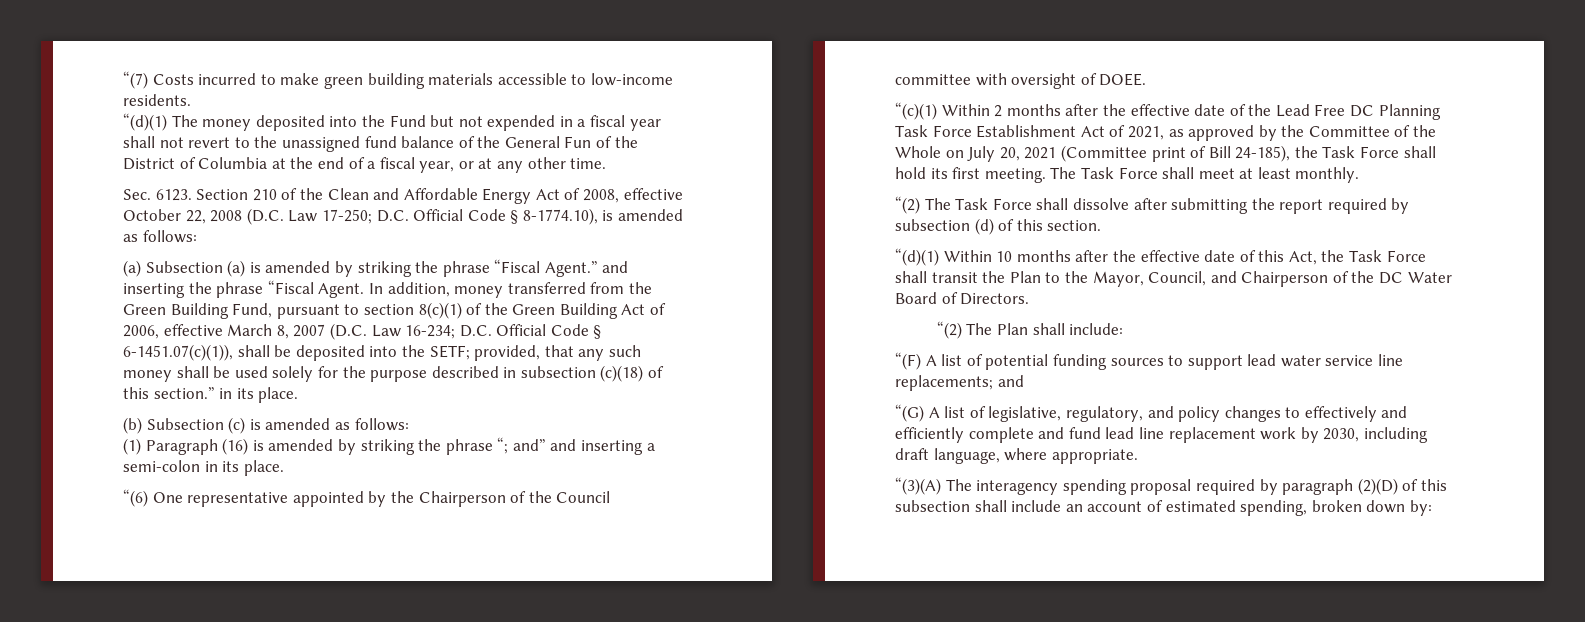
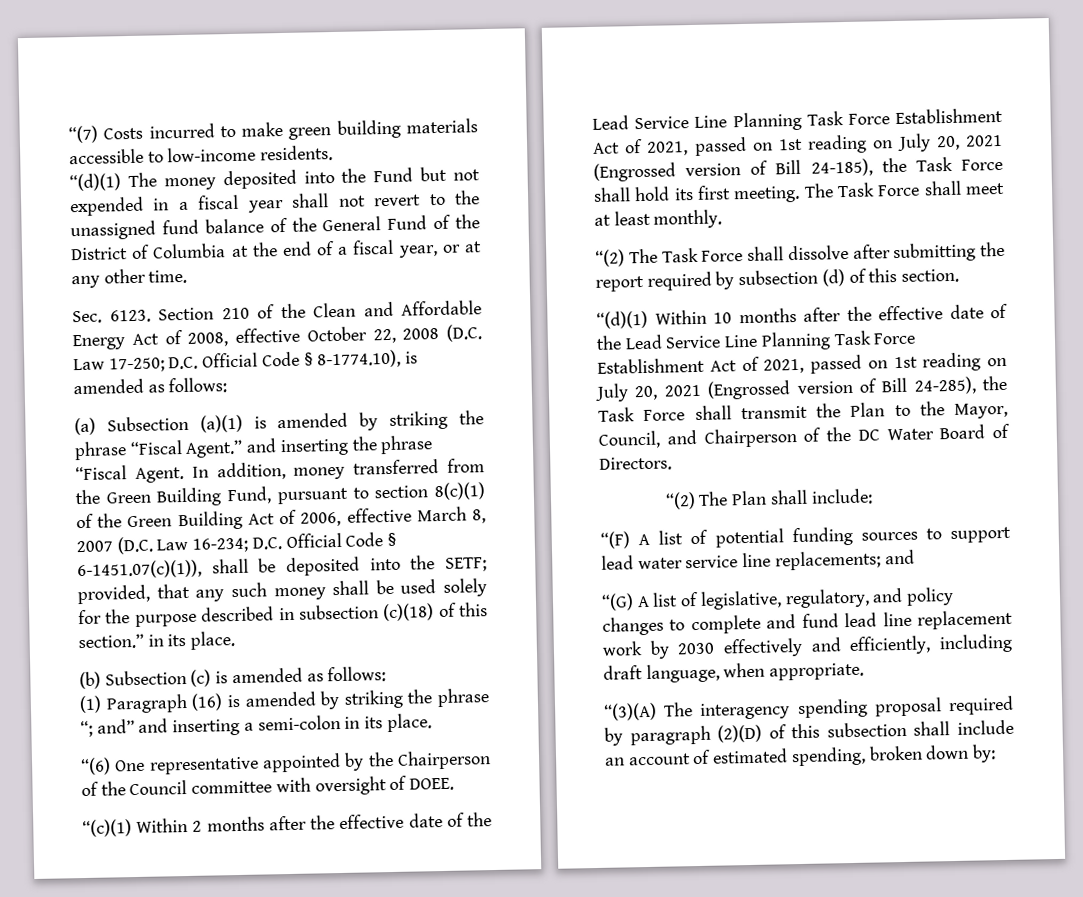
- “(d)(1) The money deposited into the Fund but not expended in a fiscal year shall not revert to the unassigned fund balance of the General Fun of the District of Columbia at the end of a fiscal year, or at any other time.
+ “(d)(1) The money deposited into the Fund but not expended in a fiscal year shall not revert to the unassigned fund balance of the General Fund of the District of Columbia at the end of a fiscal year, or at any other time.
- (a) Subsection (a) is amended by striking the phrase “Fiscal Agent.” and inserting the phrase “Fiscal Agent.
+ (a) Subsection (a)(1) is amended by striking the phrase “Fiscal Agent.” and inserting the phrase “Fiscal Agent.
- “(c)(1) Within 2 months after the effective date of the Lead Free DC Planning Task Force Establishment Act of 2021, as approved by the Committee of the Whole on July 20, 2021 (Committee print of Bill 24-185), the Task Force shall hold its first meeting.
+ “(c)(1) Within 2 months after the effective date of the Lead Service Line Planning Task Force Establishment Act of 2021, passed on 1st reading on July 20, 2021 (Engrossed version of Bill 24-185), the Task Force shall hold its first meeting.
- “(d)(1) Within 10 months after the effective date of this Act, the Task Force shall transit the Plan to the Mayor, Council, and Chairperson of the DC Water Board of Directors.
+ “(d)(1) Within 10 months after the effective date of the Lead Service Line Planning Task Force Establishment Act of 2021, passed on 1st reading on July 20, 2021 (Engrossed version of Bill 24-285), the Task Force shall transmit the Plan to the Mayor, Council, and Chairperson of the DC Water Board of Directors.
- “(G) A list of legislative, regulatory, and policy changes to effectively and efficiently complete and fund lead line replacement work by 2030, including draft language, where appropriate.
+ “(G) A list of legislative, regulatory, and policy changes to complete and fund lead line replacement work by 2030 effectively and efficiently, including draft language, when appropriate.

